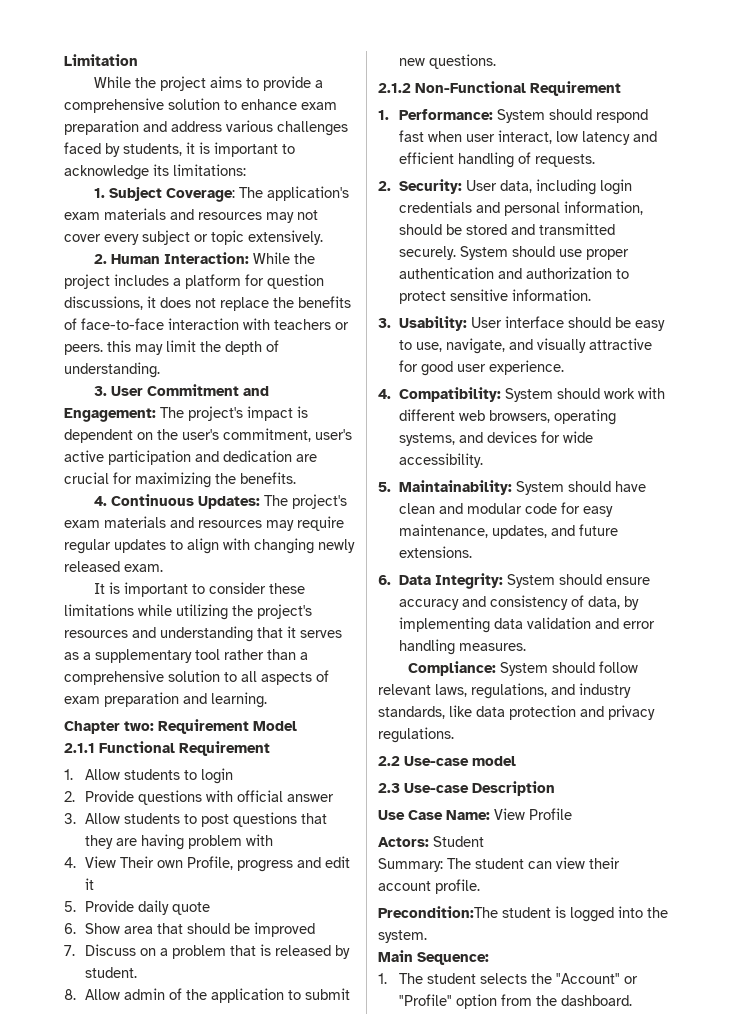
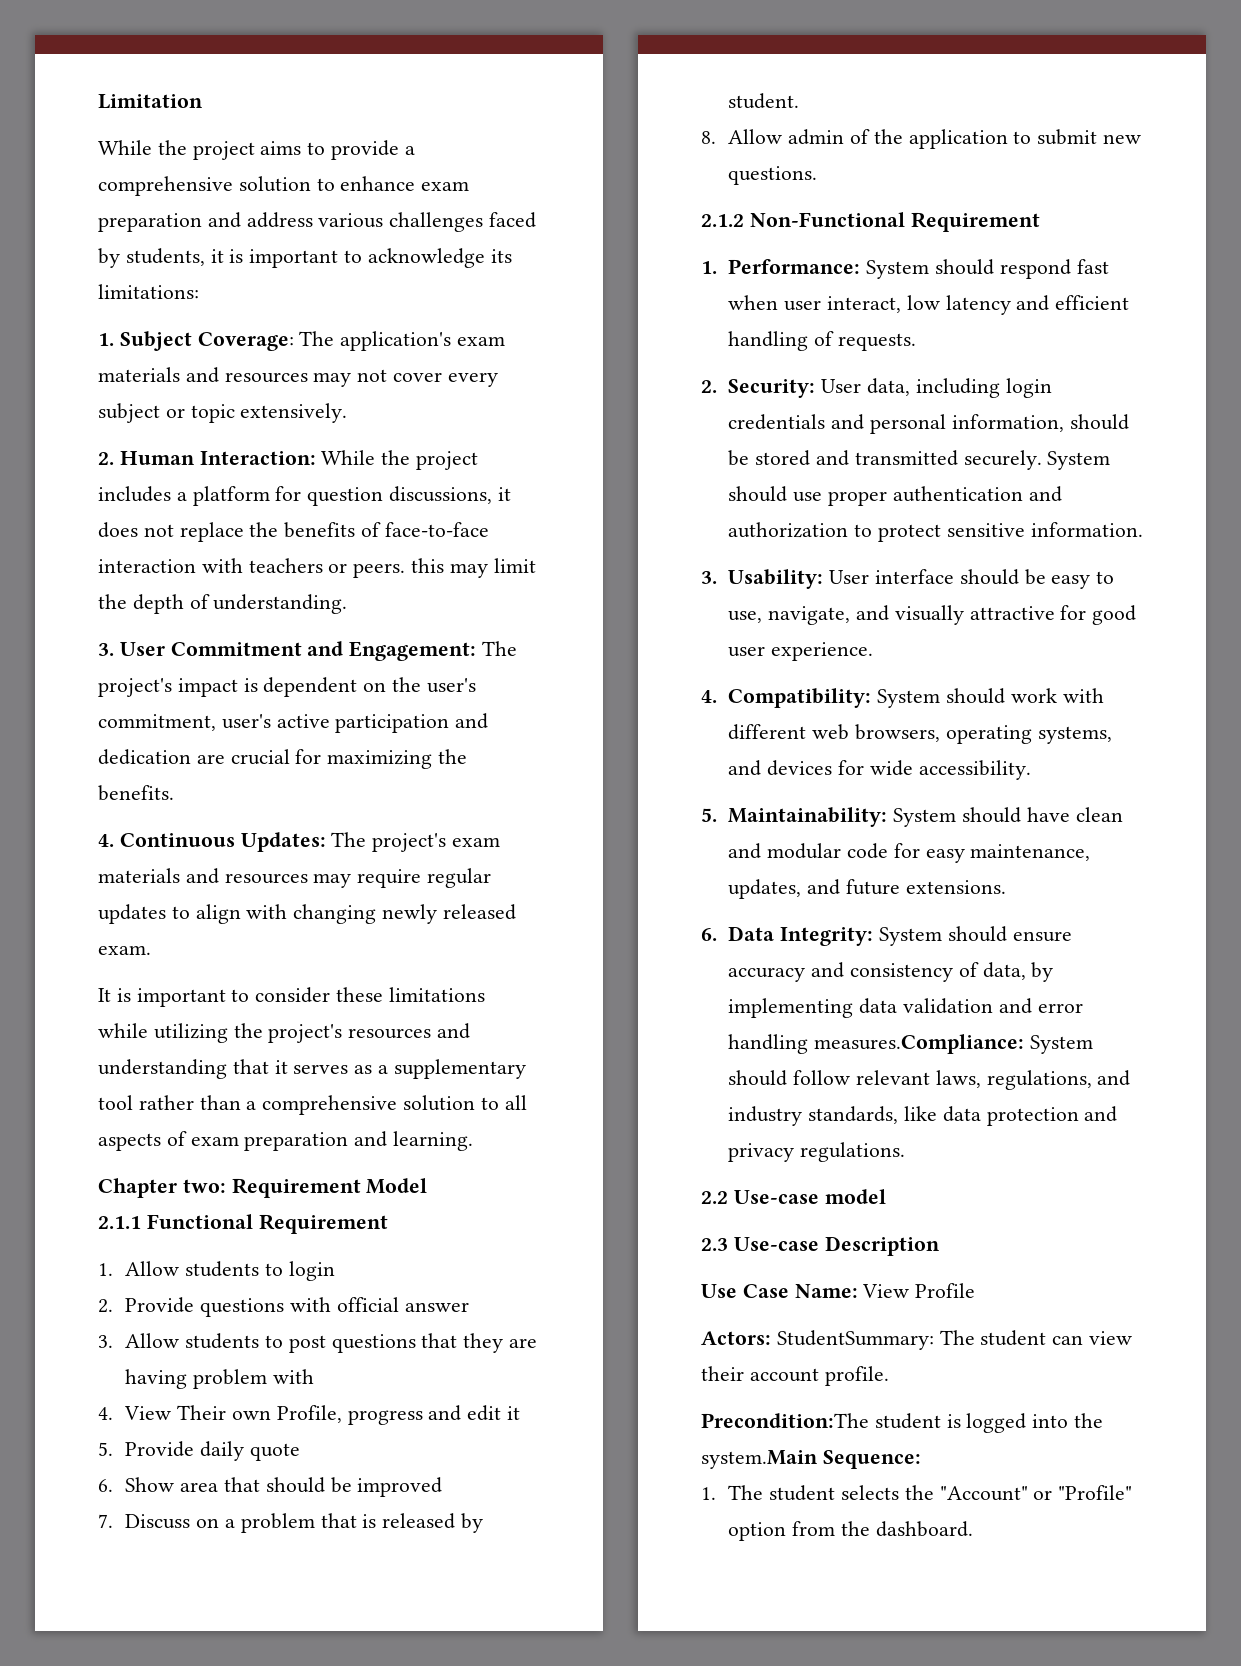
- 6. Data Integrity: System should ensure accuracy and consistency of data, by implementing data validation and error handling measures.
- Compliance: System should follow relevant laws, regulations, and industry standards, like data protection and privacy regulations.
+ 6. Data Integrity: System should ensure accuracy and consistency of data, by implementing data validation and error handling measures.Compliance: System should follow relevant laws, regulations, and industry standards, like data protection and privacy regulations.
- Actors: Student
- Summary: The student can view their account profile.
+ Actors: StudentSummary: The student can view their account profile.
- Precondition:The student is logged into the system.
- Main Sequence:
+ Precondition:The student is logged into the system.Main Sequence:

